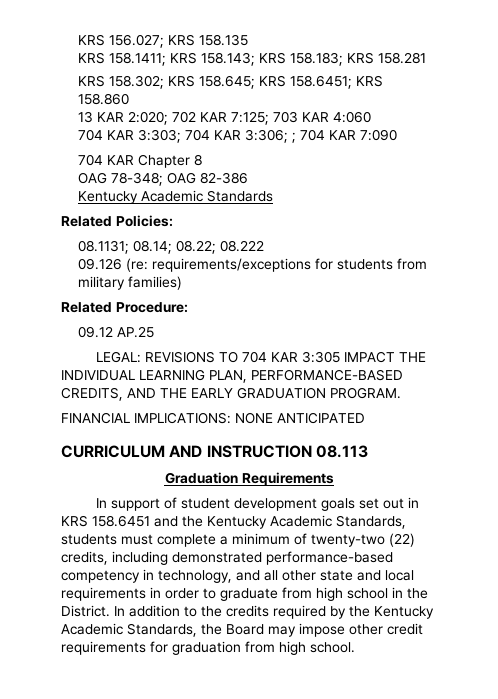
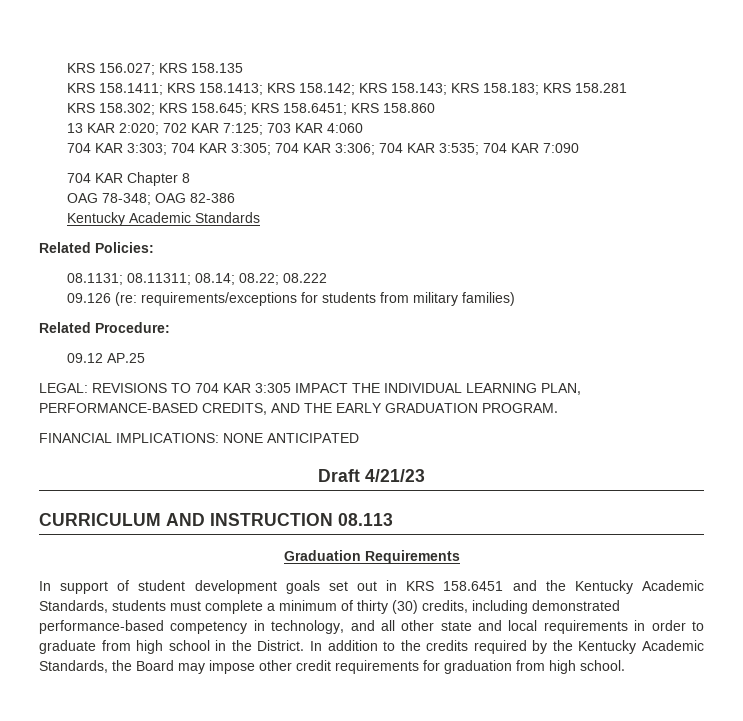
- KRS 158.1411; KRS 158.143; KRS 158.183; KRS 158.281
+ KRS 158.1411; KRS 158.1413; KRS 158.142; KRS 158.143; KRS 158.183; KRS 158.281
- 704 KAR 3:303; 704 KAR 3:306; ; 704 KAR 7:090
+ 704 KAR 3:303; 704 KAR 3:305; 704 KAR 3:306; 704 KAR 3:535; 704 KAR 7:090
- 08.1131; 08.14; 08.22; 08.222
+ 08.1131; 08.11311; 08.14; 08.22; 08.222
+ Draft 4/21/23
- In support of student development goals set out in KRS 158.6451 and the Kentucky Academic Standards, students must complete a minimum of twenty-two (22) credits, including demonstrated performance-based competency in technology, and all other state and local requirements in order to graduate from high school in the District.
+ In support of student development goals set out in KRS 158.6451 and the Kentucky Academic Standards, students must complete a minimum of thirty (30) credits, including demonstrated performance-based competency in technology, and all other state and local requirements in order to graduate from high school in the District.

